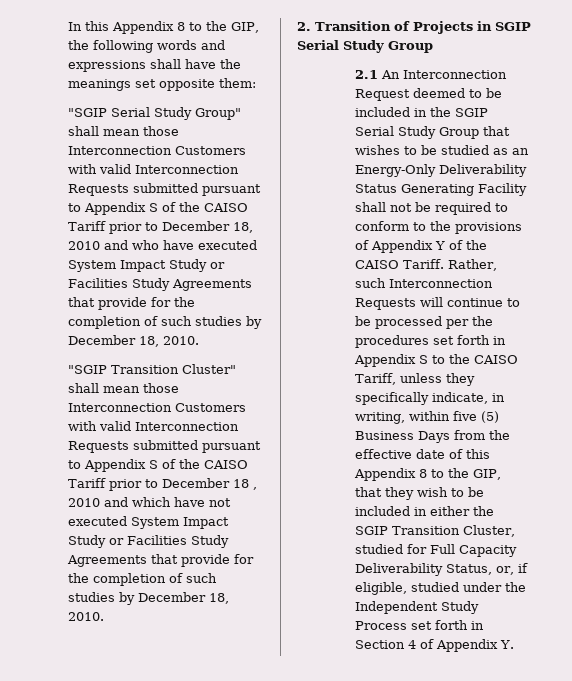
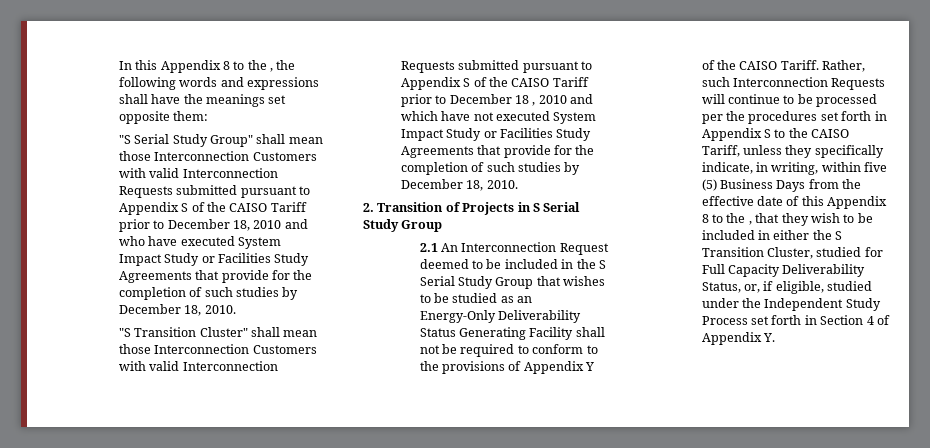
- In this Appendix 8 to the GIP, the following words and expressions shall have the meanings set opposite them:
+ In this Appendix 8 to the , the following words and expressions shall have the meanings set opposite them:
- "SGIP Serial Study Group" shall mean those Interconnection Customers with valid Interconnection Requests submitted pursuant to Appendix S of the CAISO Tariff prior to December 18, 2010 and who have executed System Impact Study or Facilities Study Agreements that provide for the completion of such studies by December 18, 2010.
+ "S Serial Study Group" shall mean those Interconnection Customers with valid Interconnection Requests submitted pursuant to Appendix S of the CAISO Tariff prior to December 18, 2010 and who have executed System Impact Study or Facilities Study Agreements that provide for the completion of such studies by December 18, 2010.
- "SGIP Transition Cluster" shall mean those Interconnection Customers with valid Interconnection Requests submitted pursuant to Appendix S of the CAISO Tariff prior to December 18 , 2010 and which have not executed System Impact Study or Facilities Study Agreements that provide for the completion of such studies by December 18, 2010.
+ "S Transition Cluster" shall mean those Interconnection Customers with valid Interconnection Requests submitted pursuant to Appendix S of the CAISO Tariff prior to December 18 , 2010 and which have not executed System Impact Study or Facilities Study Agreements that provide for the completion of such studies by December 18, 2010.
- 2. Transition of Projects in SGIP Serial Study Group
+ 2. Transition of Projects in S Serial Study Group
- 2.1 An Interconnection Request deemed to be included in the SGIP Serial Study Group that wishes to be studied as an Energy-Only Deliverability Status Generating Facility shall not be required to conform to the provisions of Appendix Y of the CAISO Tariff.
+ 2.1 An Interconnection Request deemed to be included in the S Serial Study Group that wishes to be studied as an Energy-Only Deliverability Status Generating Facility shall not be required to conform to the provisions of Appendix Y of the CAISO Tariff.
- Rather, such Interconnection Requests will continue to be processed per the procedures set forth in Appendix S to the CAISO Tariff, unless they specifically indicate, in writing, within five (5) Business Days from the effective date of this Appendix 8 to the GIP, that they wish to be included in either the SGIP Transition Cluster, studied for Full Capacity Deliverability Status, or, if eligible, studied under the Independent Study Process set forth in Section 4 of Appendix Y.
+ Rather, such Interconnection Requests will continue to be processed per the procedures set forth in Appendix S to the CAISO Tariff, unless they specifically indicate, in writing, within five (5) Business Days from the effective date of this Appendix 8 to the , that they wish to be included in either the S Transition Cluster, studied for Full Capacity Deliverability Status, or, if eligible, studied under the Independent Study Process set forth in Section 4 of Appendix Y.

